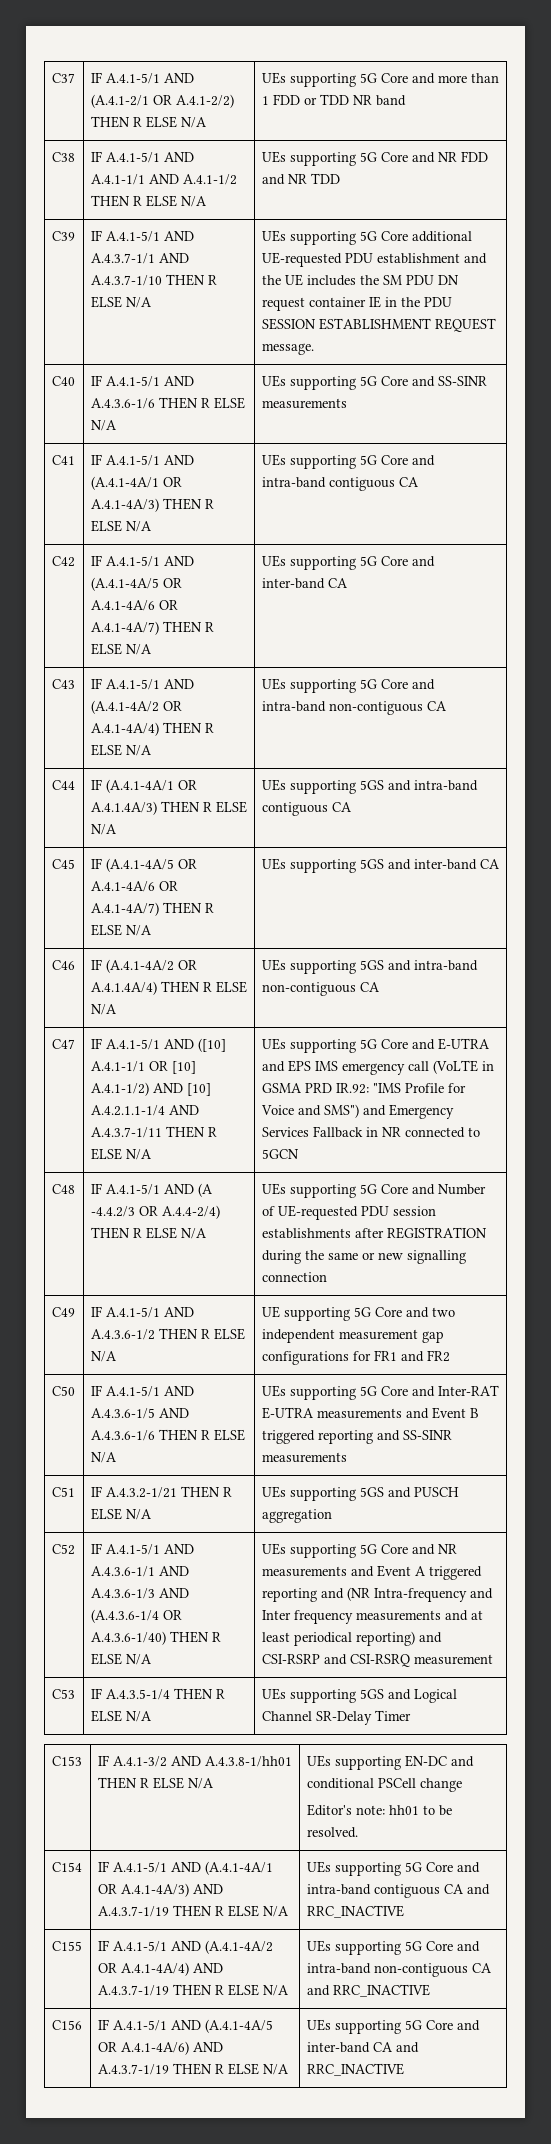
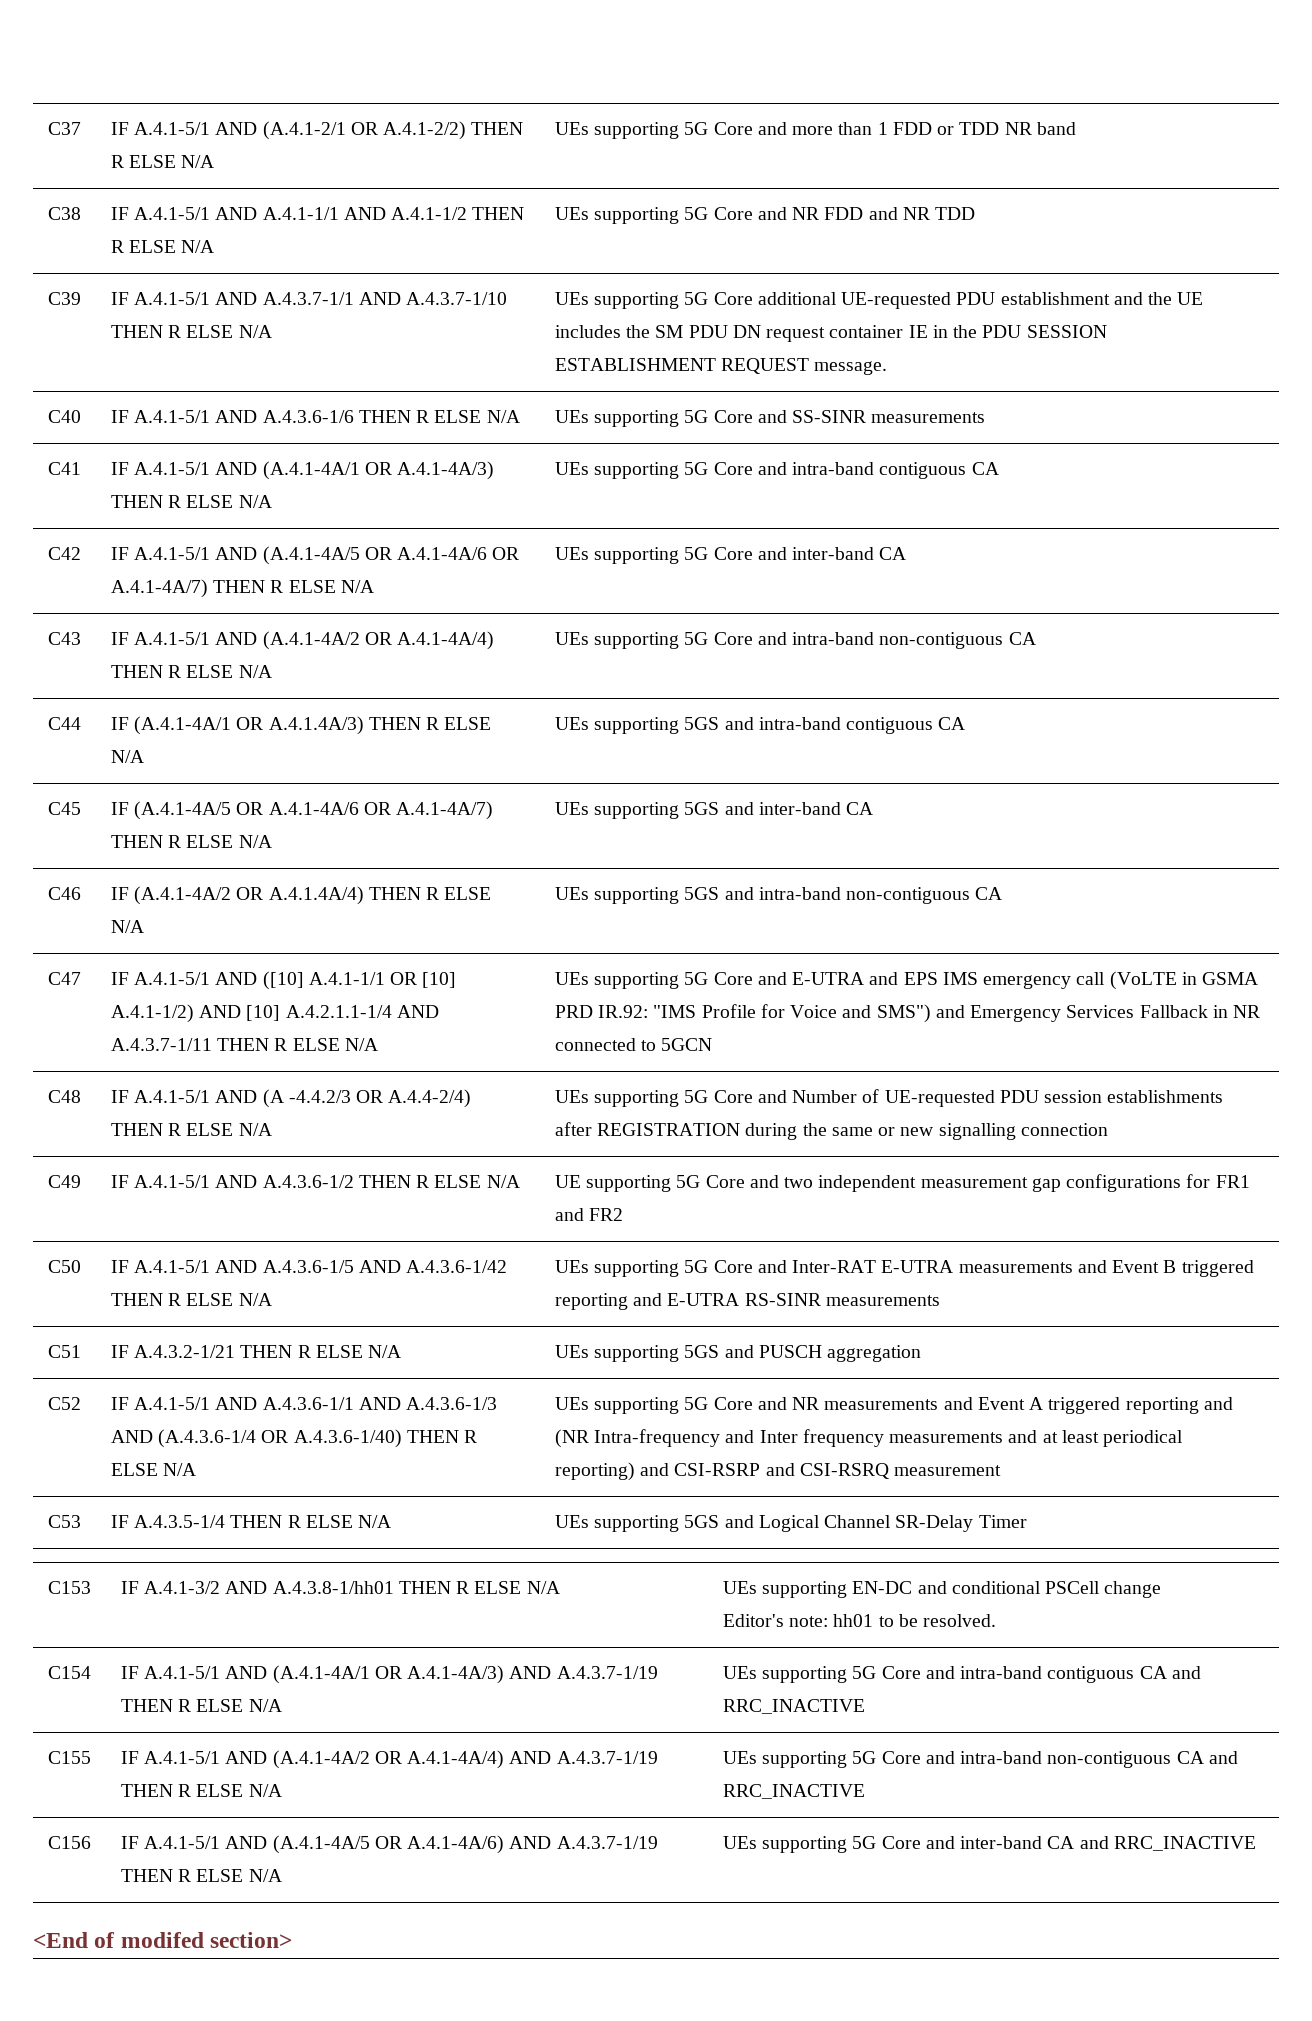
- C50 | IF A.4.1-5/1 AND A.4.3.6-1/5 AND A.4.3.6-1/6 THEN R ELSE N/A | UEs supporting 5G Core and Inter-RAT E-UTRA measurements and Event B triggered reporting and SS-SINR measurements
+ C50 | IF A.4.1-5/1 AND A.4.3.6-1/5 AND A.4.3.6-1/42 THEN R ELSE N/A | UEs supporting 5G Core and Inter-RAT E-UTRA measurements and Event B triggered reporting and E-UTRA RS-SINR measurements
+ <End of modifed section>

